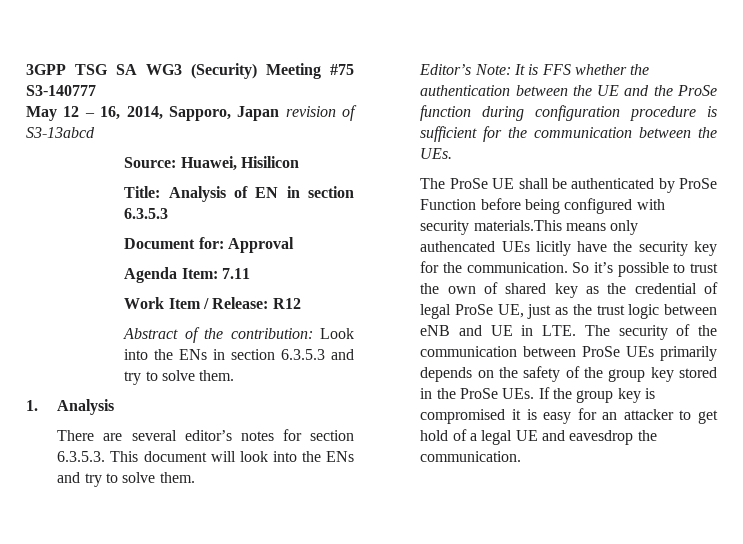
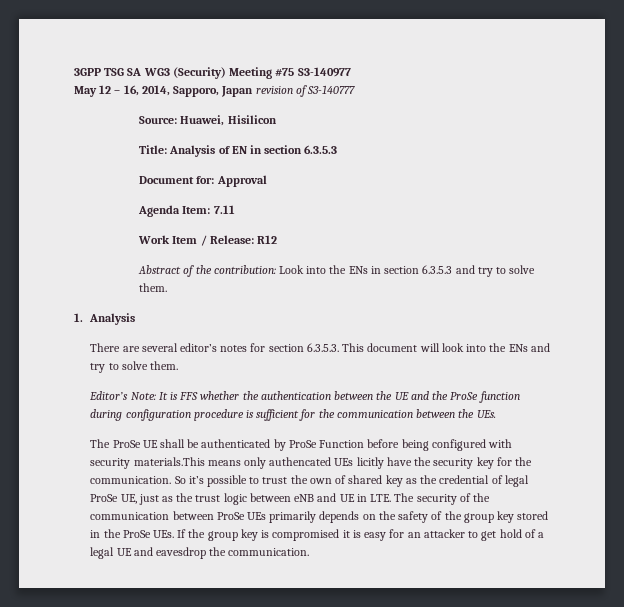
- 3GPP TSG SA WG3 (Security) Meeting #75 S3-140777
+ 3GPP TSG SA WG3 (Security) Meeting #75 S3-140977
- May 12 – 16, 2014, Sapporo, Japan revision of S3-13abcd
+ May 12 – 16, 2014, Sapporo, Japan revision of S3-140777

